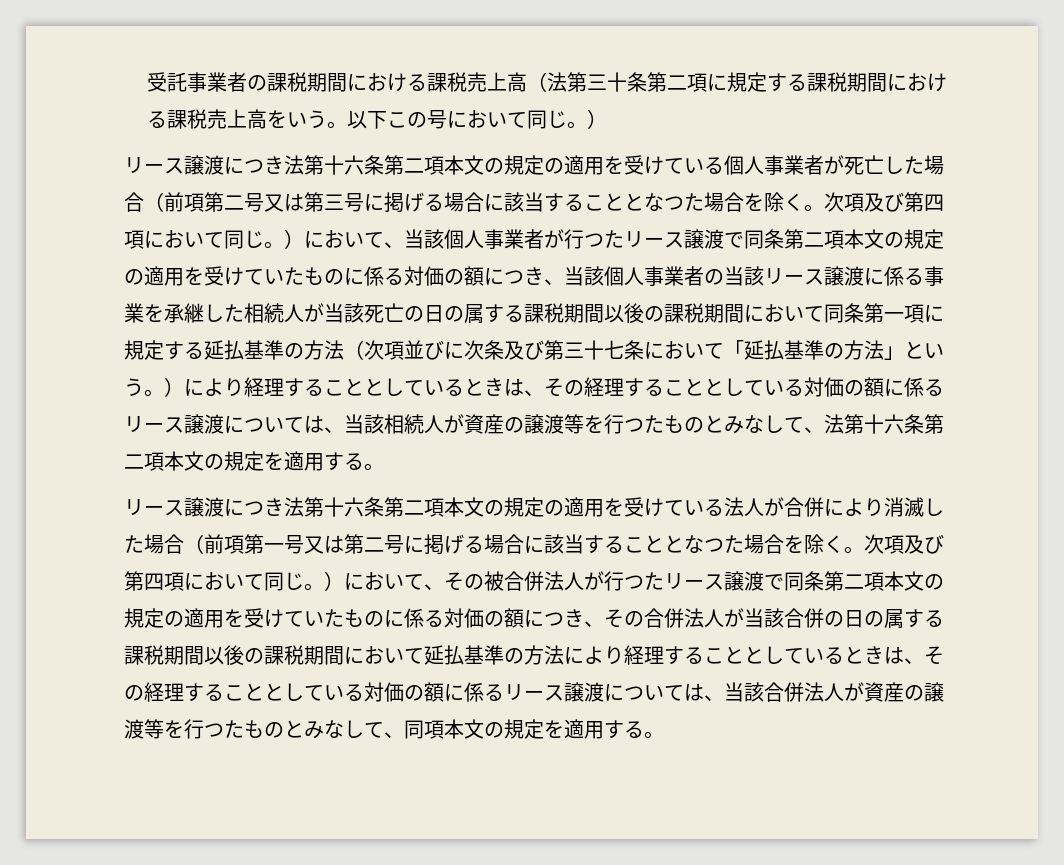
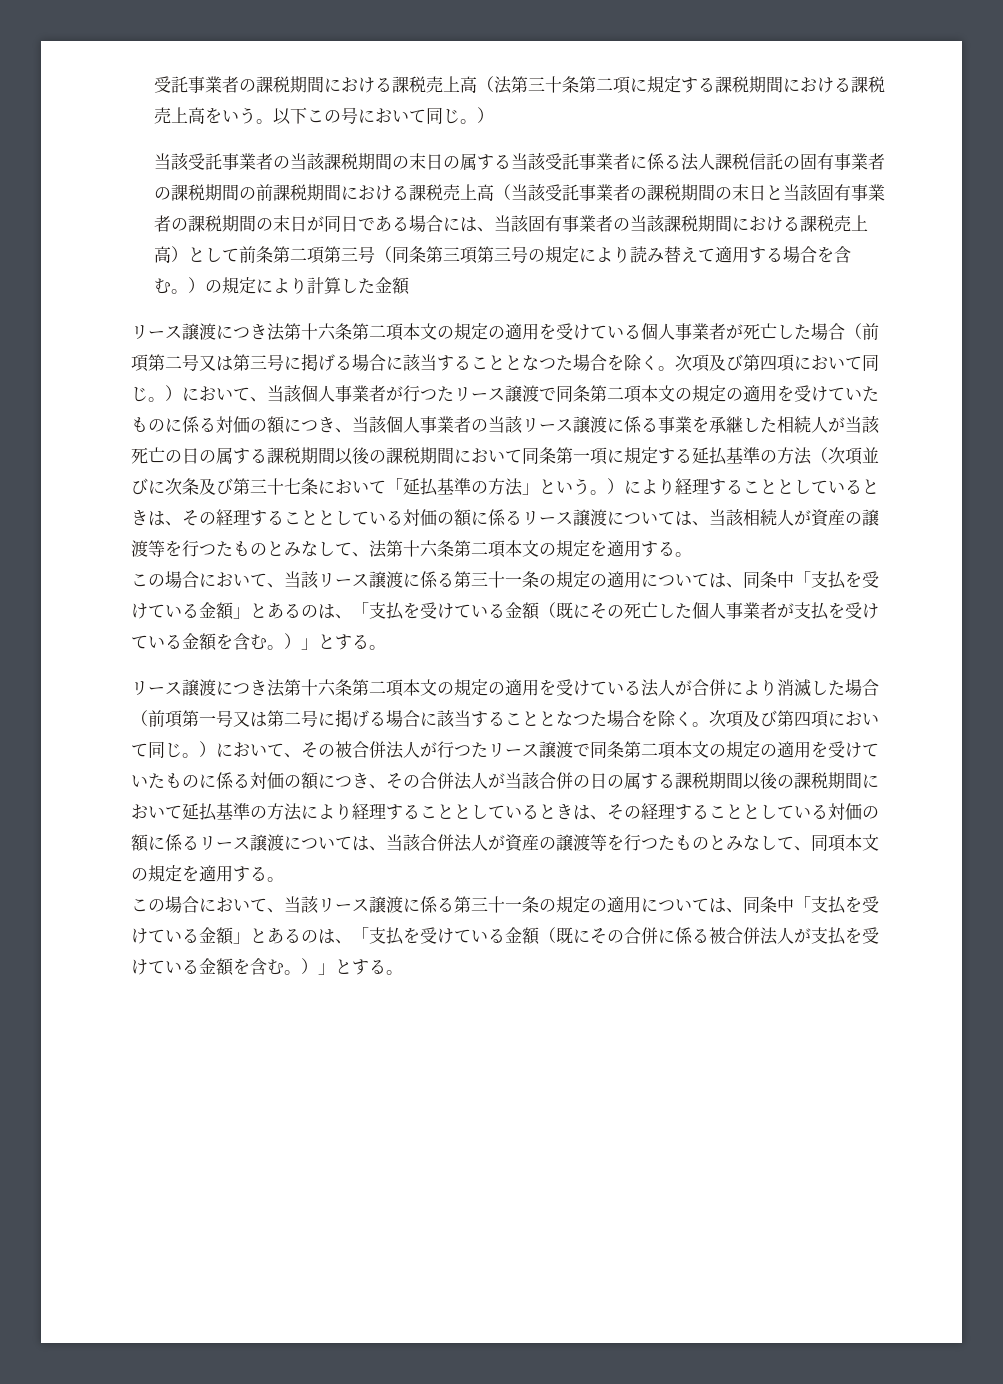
+ 当該受託事業者の当該課税期間の末日の属する当該受託事業者に係る法人課税信託の固有事業者の課税期間の前課税期間における課税売上高（当該受託事業者の課税期間の末日と当該固有事業者の課税期間の末日が同日である場合には、当該固有事業者の当該課税期間における課税売上高）として前条第二項第三号（同条第三項第三号の規定により読み替えて適用する場合を含む。）の規定により計算した金額
+ この場合において、当該リース譲渡に係る第三十一条の規定の適用については、同条中「支払を受けている金額」とあるのは、「支払を受けている金額（既にその死亡した個人事業者が支払を受けている金額を含む。）」とする。
+ この場合において、当該リース譲渡に係る第三十一条の規定の適用については、同条中「支払を受けている金額」とあるのは、「支払を受けている金額（既にその合併に係る被合併法人が支払を受けている金額を含む。）」とする。

